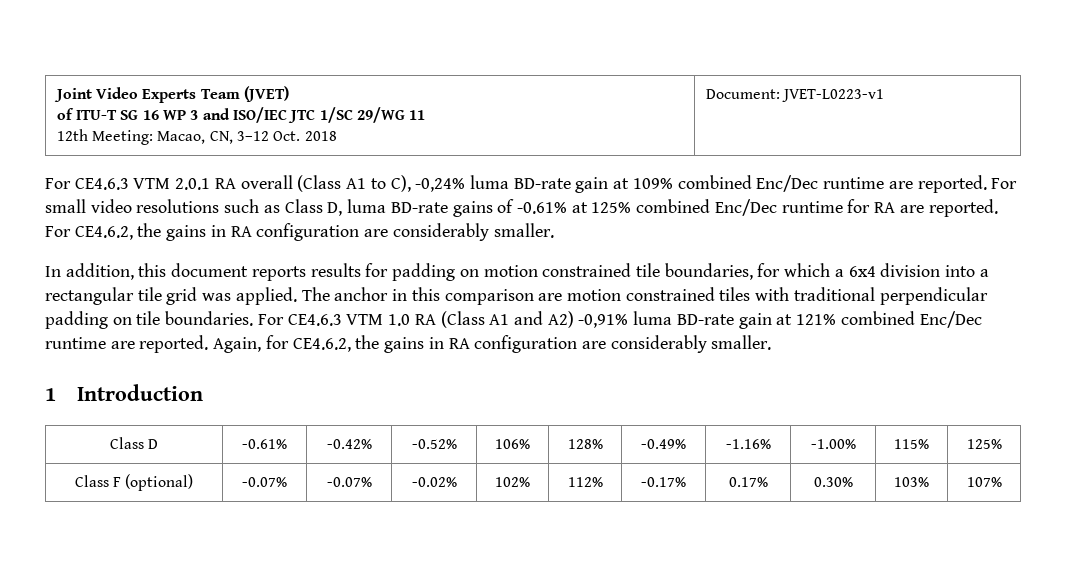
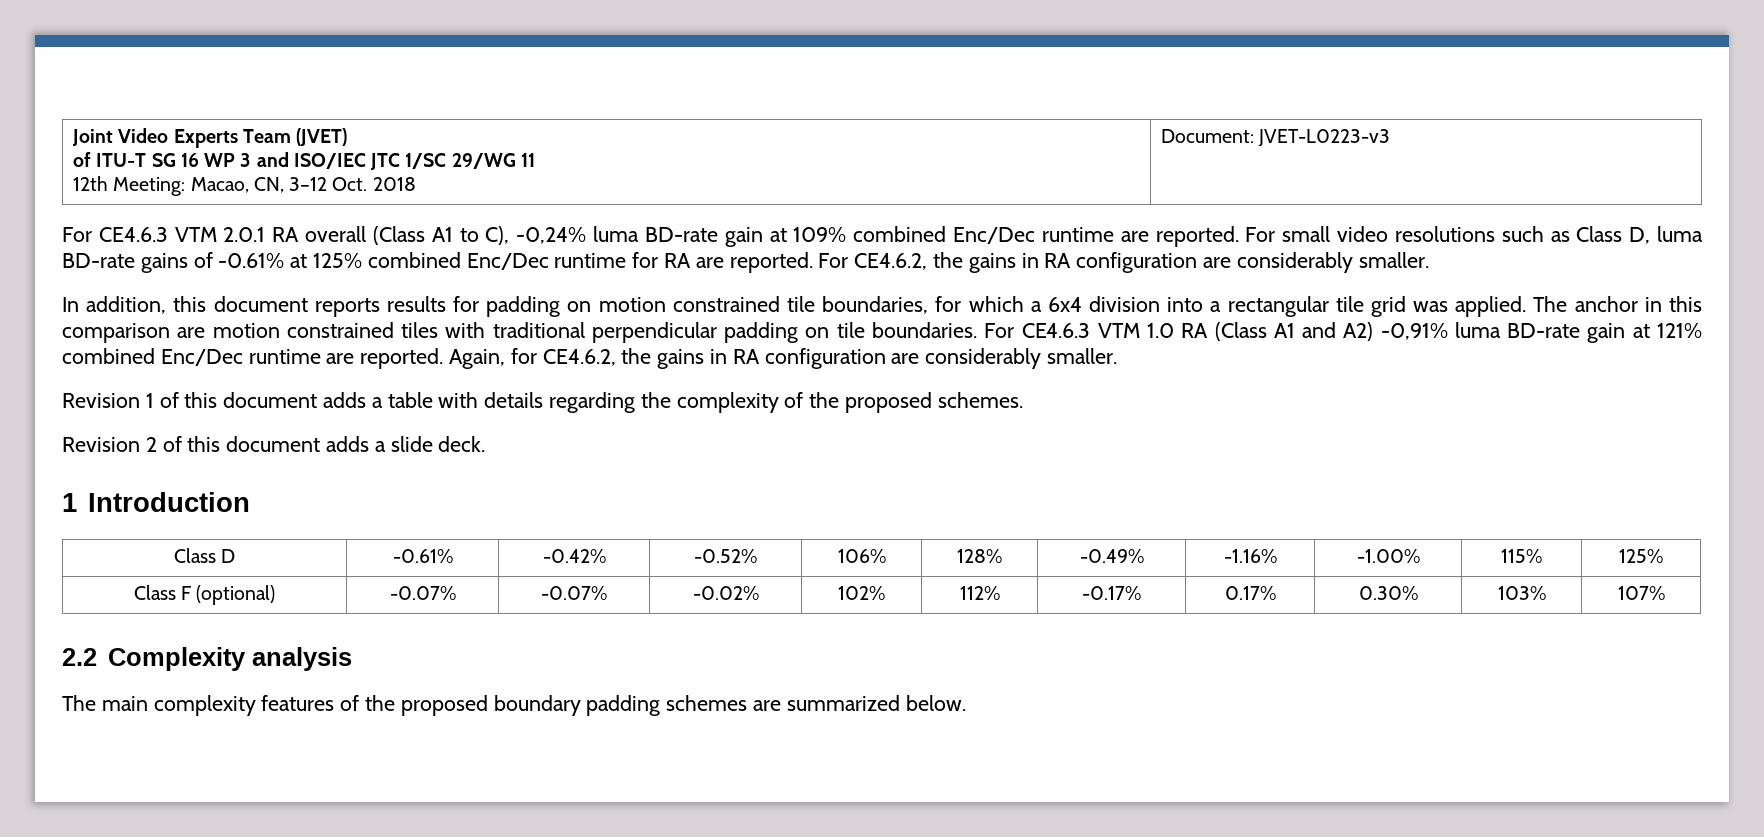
  Joint Video Experts Team (JVET)
  of ITU-T SG 16 WP 3 and ISO/IEC JTC 1/SC 29/WG 11
- 12th Meeting: Macao, CN, 3–12 Oct. 2018 | Document: JVET-L0223-v1
+ 12th Meeting: Macao, CN, 3–12 Oct. 2018 | Document: JVET-L0223-v3
+ Revision 1 of this document adds a table with details regarding the complexity of the proposed schemes.
+ Revision 2 of this document adds a slide deck.
+ 2.2 Complexity analysis
+ The main complexity features of the proposed boundary padding schemes are summarized below.

